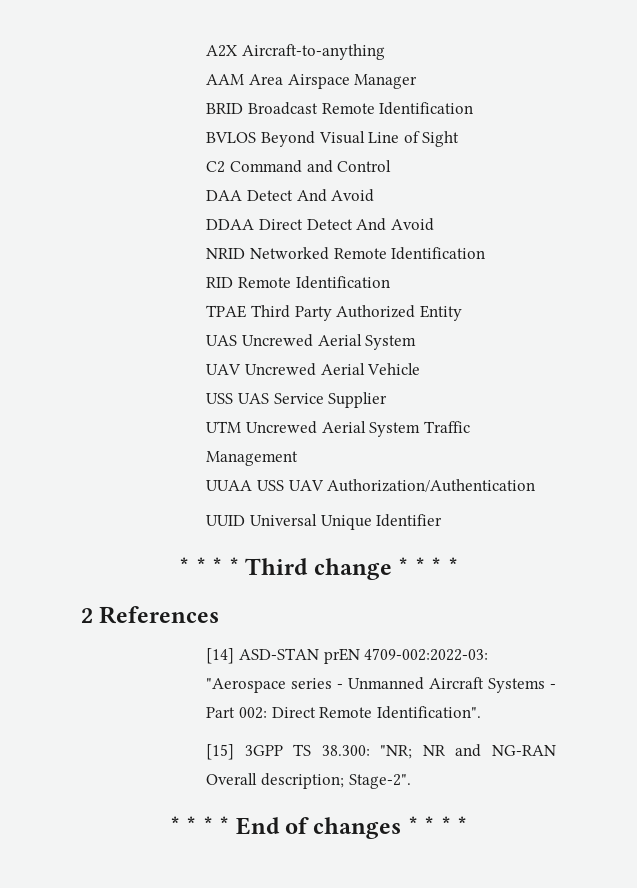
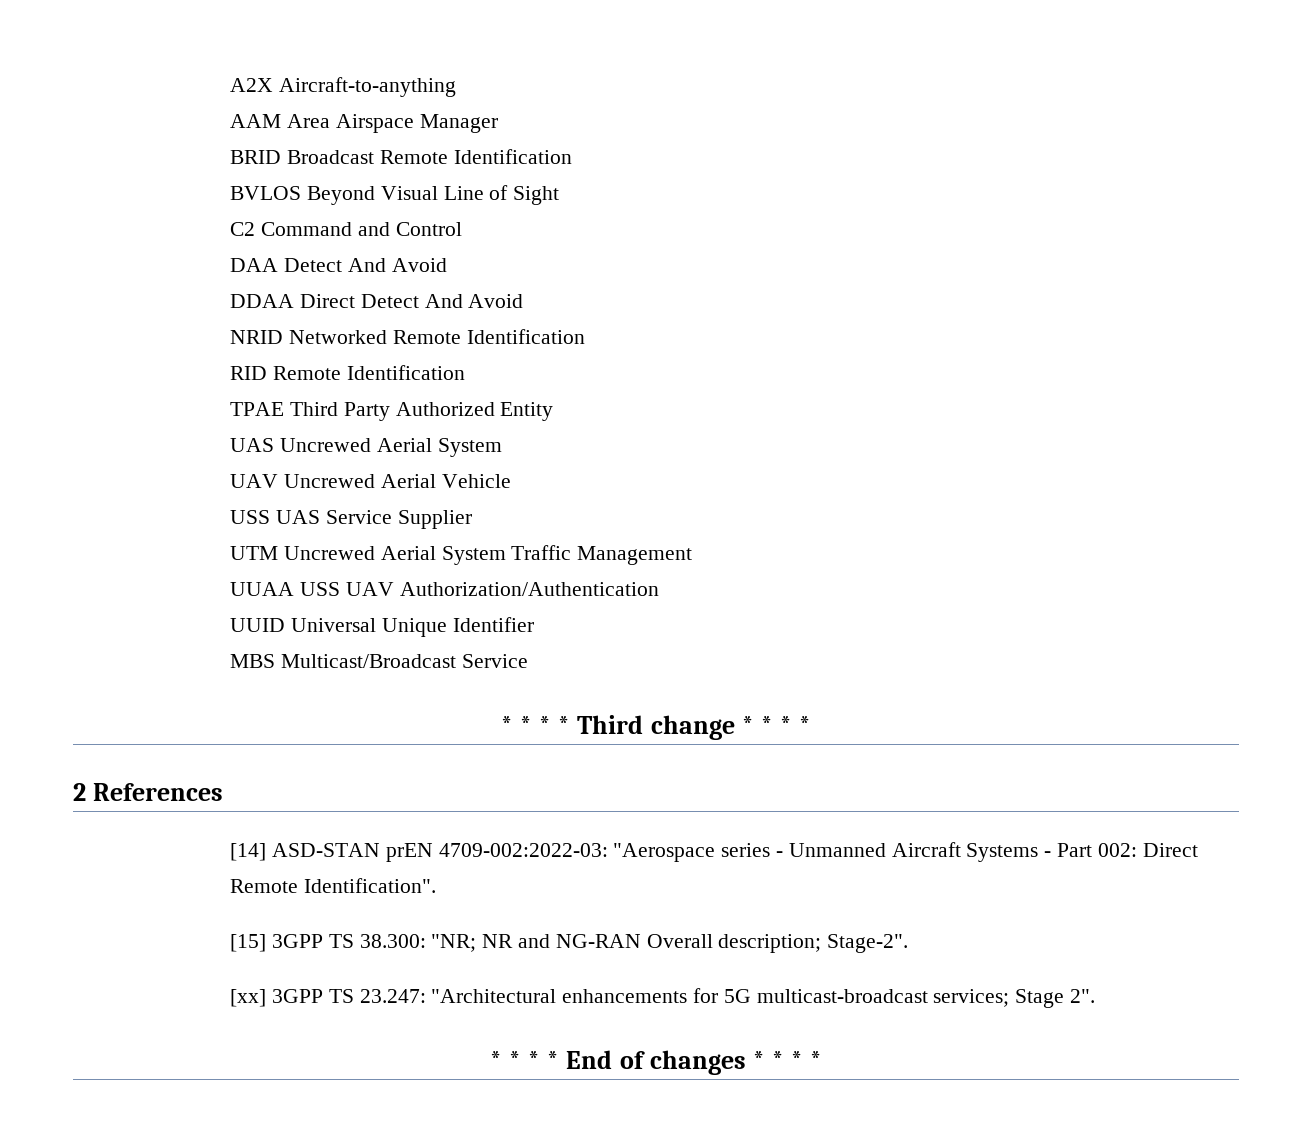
+ MBS Multicast/Broadcast Service
+ [xx] 3GPP TS 23.247: "Architectural enhancements for 5G multicast-broadcast services; Stage 2".

